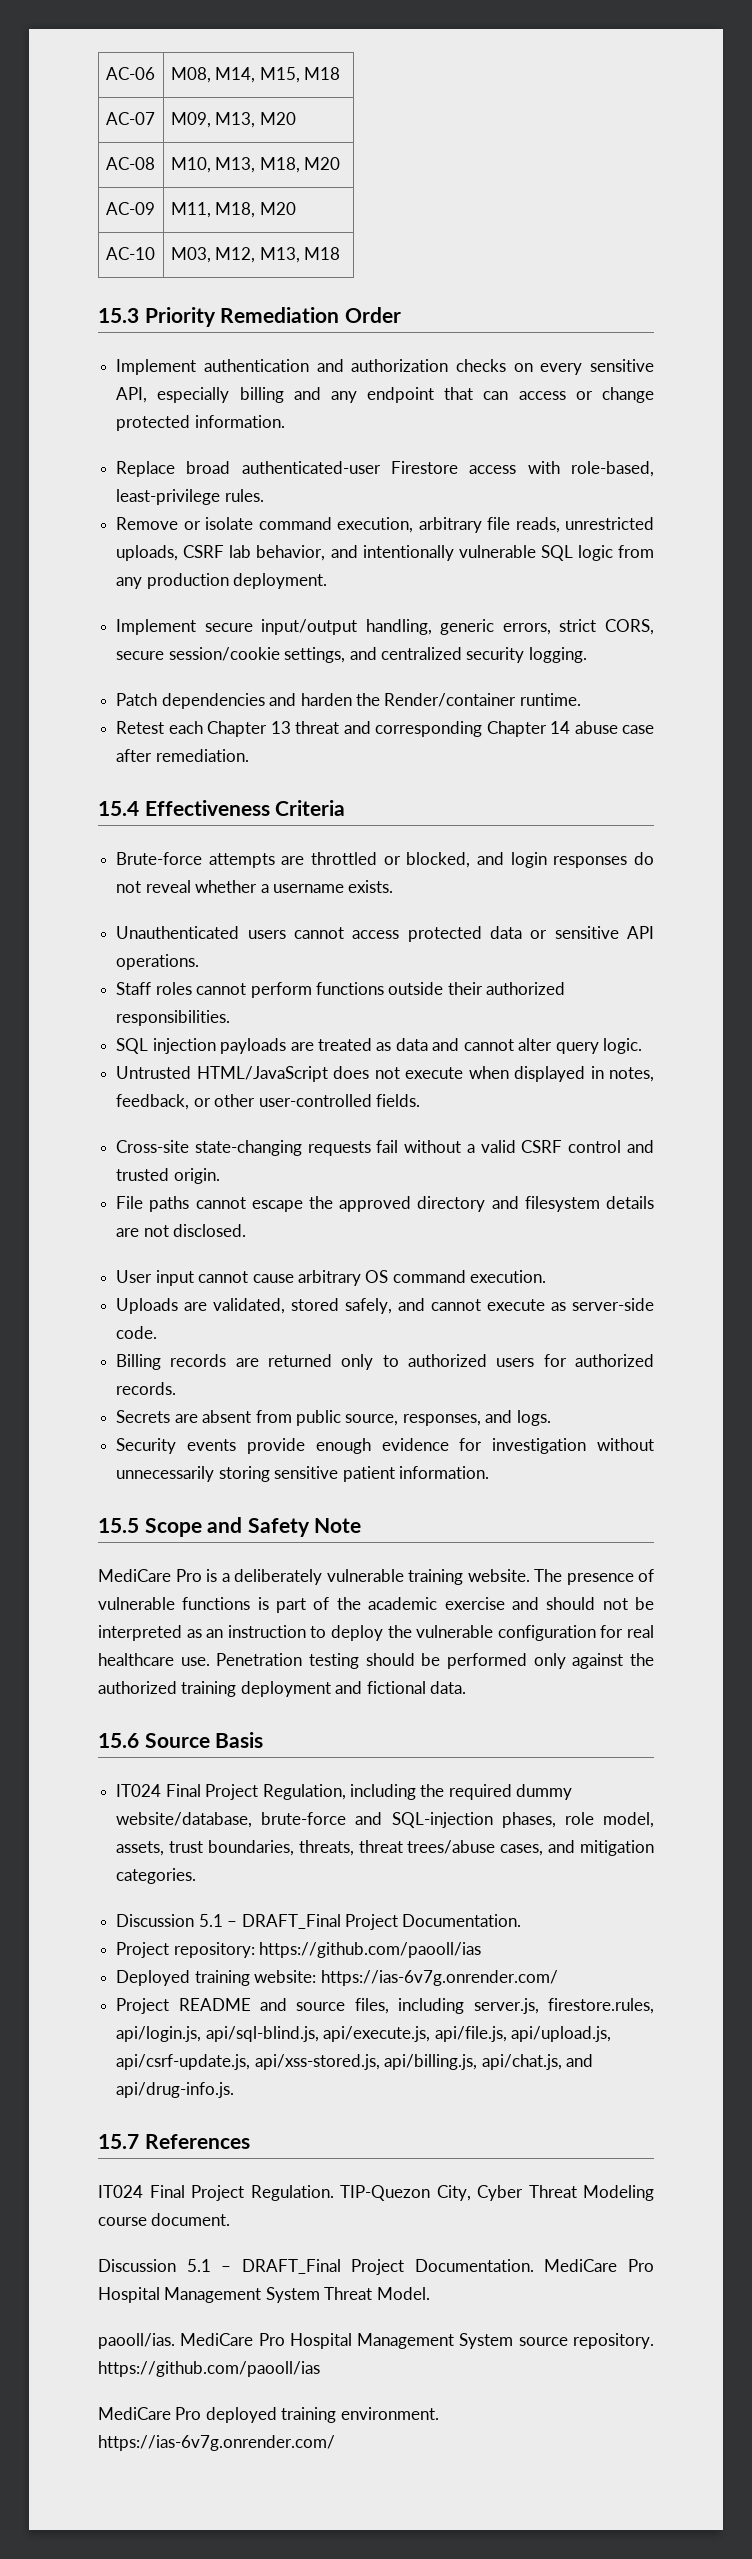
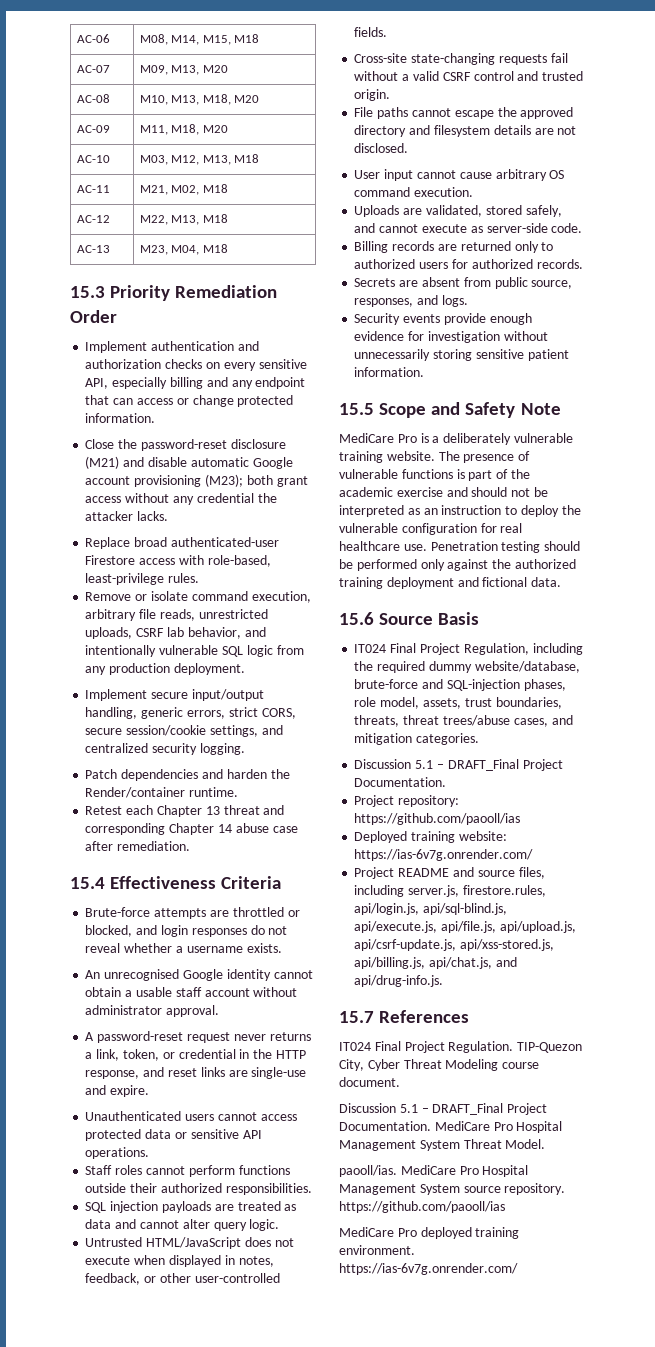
+ AC-11 | M21, M02, M18
+ AC-12 | M22, M13, M18
+ AC-13 | M23, M04, M18
+ Close the password-reset disclosure (M21) and disable automatic Google account provisioning (M23); both grant access without any credential the attacker lacks.
+ An unrecognised Google identity cannot obtain a usable staff account without administrator approval.
+ A password-reset request never returns a link, token, or credential in the HTTP response, and reset links are single-use and expire.

